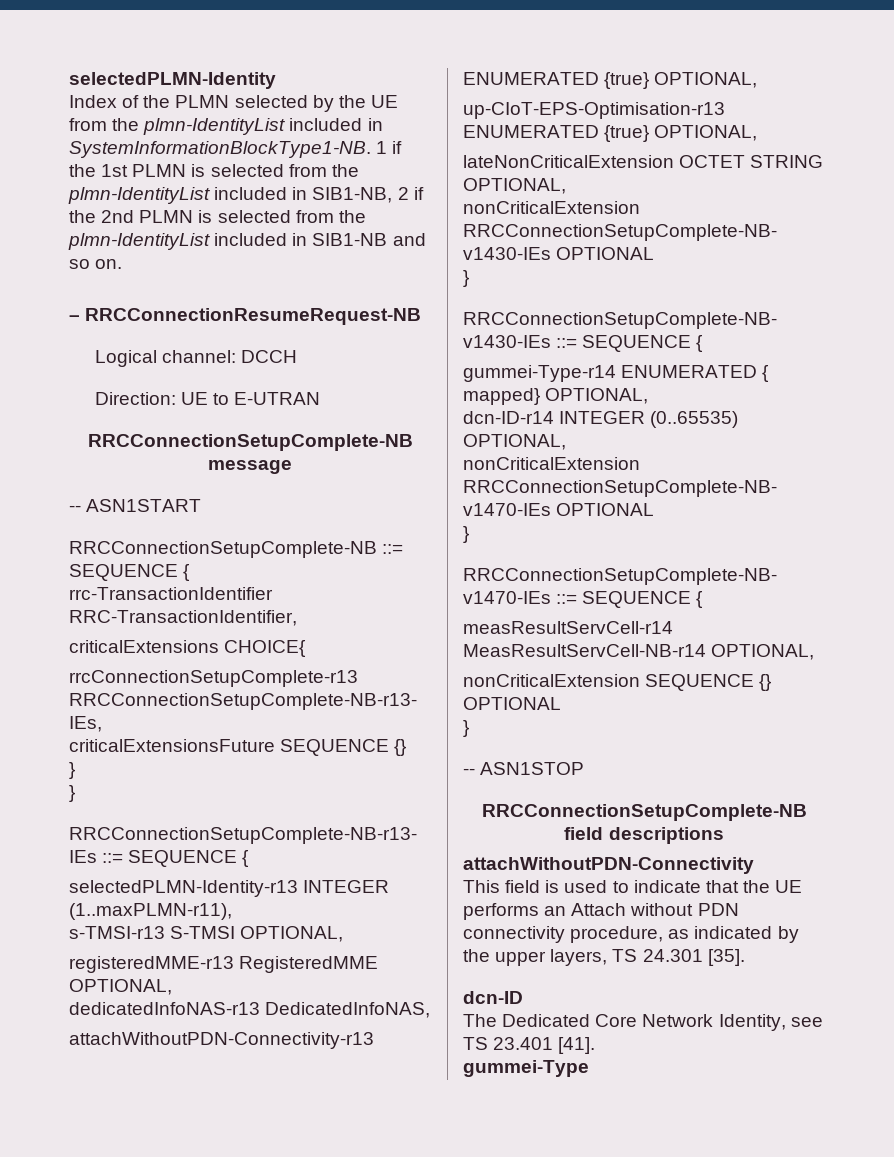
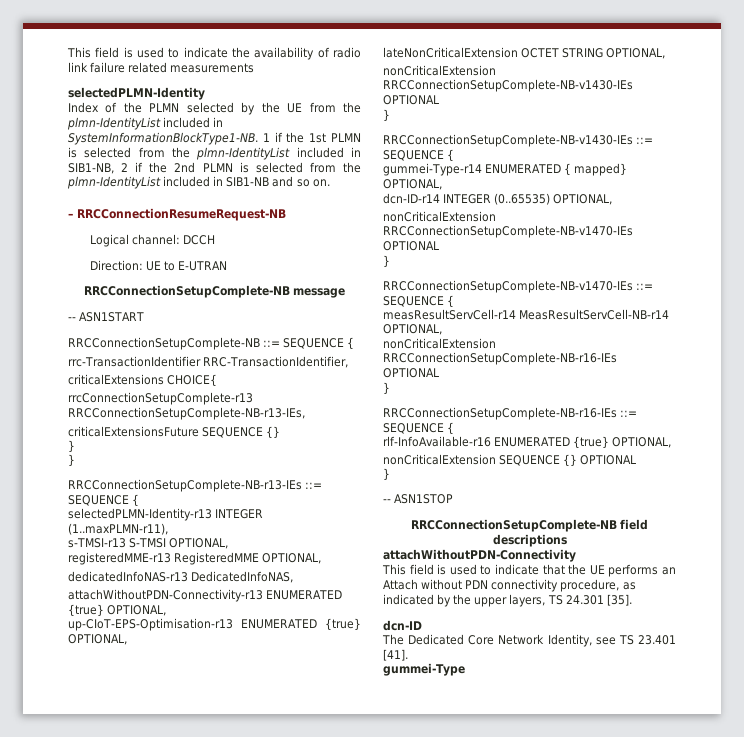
+ This field is used to indicate the availability of radio link failure related measurements
+ nonCriticalExtension RRCConnectionSetupComplete-NB-r16-IEs OPTIONAL
+ }
+ RRCConnectionSetupComplete-NB-r16-IEs ::= SEQUENCE {
+ rlf-InfoAvailable-r16 ENUMERATED {true} OPTIONAL,

